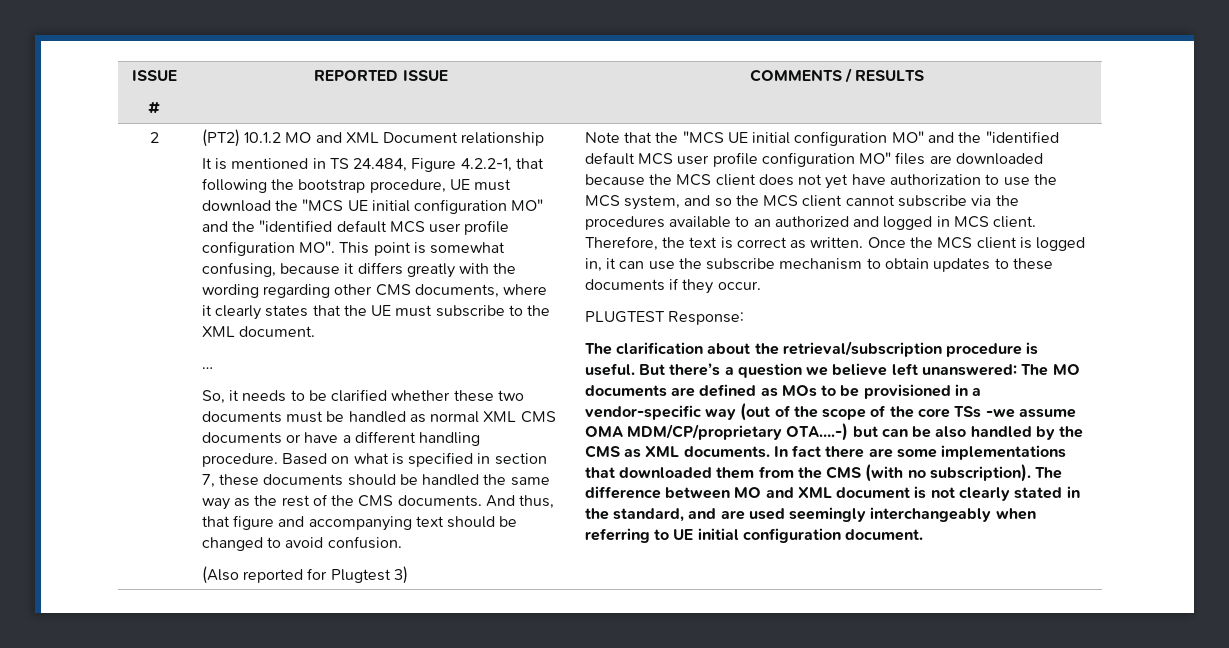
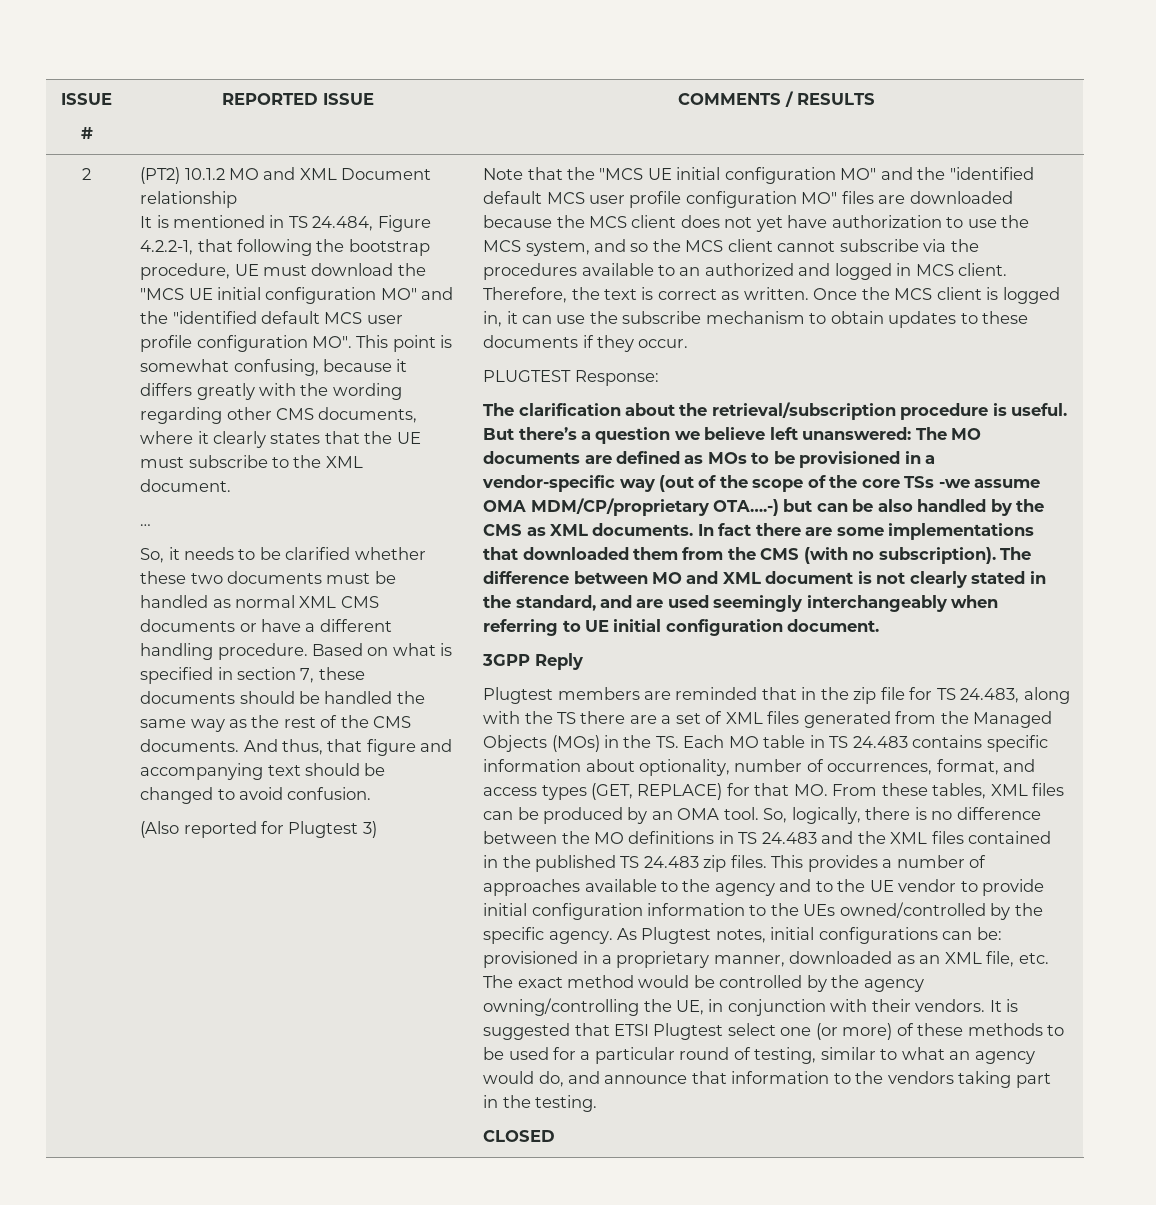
+ 3GPP Reply
+ Plugtest members are reminded that in the zip file for TS 24.483, along with the TS there are a set of XML files generated from the Managed Objects (MOs) in the TS. Each MO table in TS 24.483 contains specific information about optionality, number of occurrences, format, and access types (GET, REPLACE) for that MO. From these tables, XML files can be produced by an OMA tool. So, logically, there is no difference between the MO definitions in TS 24.483 and the XML files contained in the published TS 24.483 zip files. This provides a number of approaches available to the agency and to the UE vendor to provide initial configuration information to the UEs owned/controlled by the specific agency. As Plugtest notes, initial configurations can be: provisioned in a proprietary manner, downloaded as an XML file, etc. The exact method would be controlled by the agency owning/controlling the UE, in conjunction with their vendors. It is suggested that ETSI Plugtest select one (or more) of these methods to be used for a particular round of testing, similar to what an agency would do, and announce that information to the vendors taking part in the testing.
+ CLOSED

